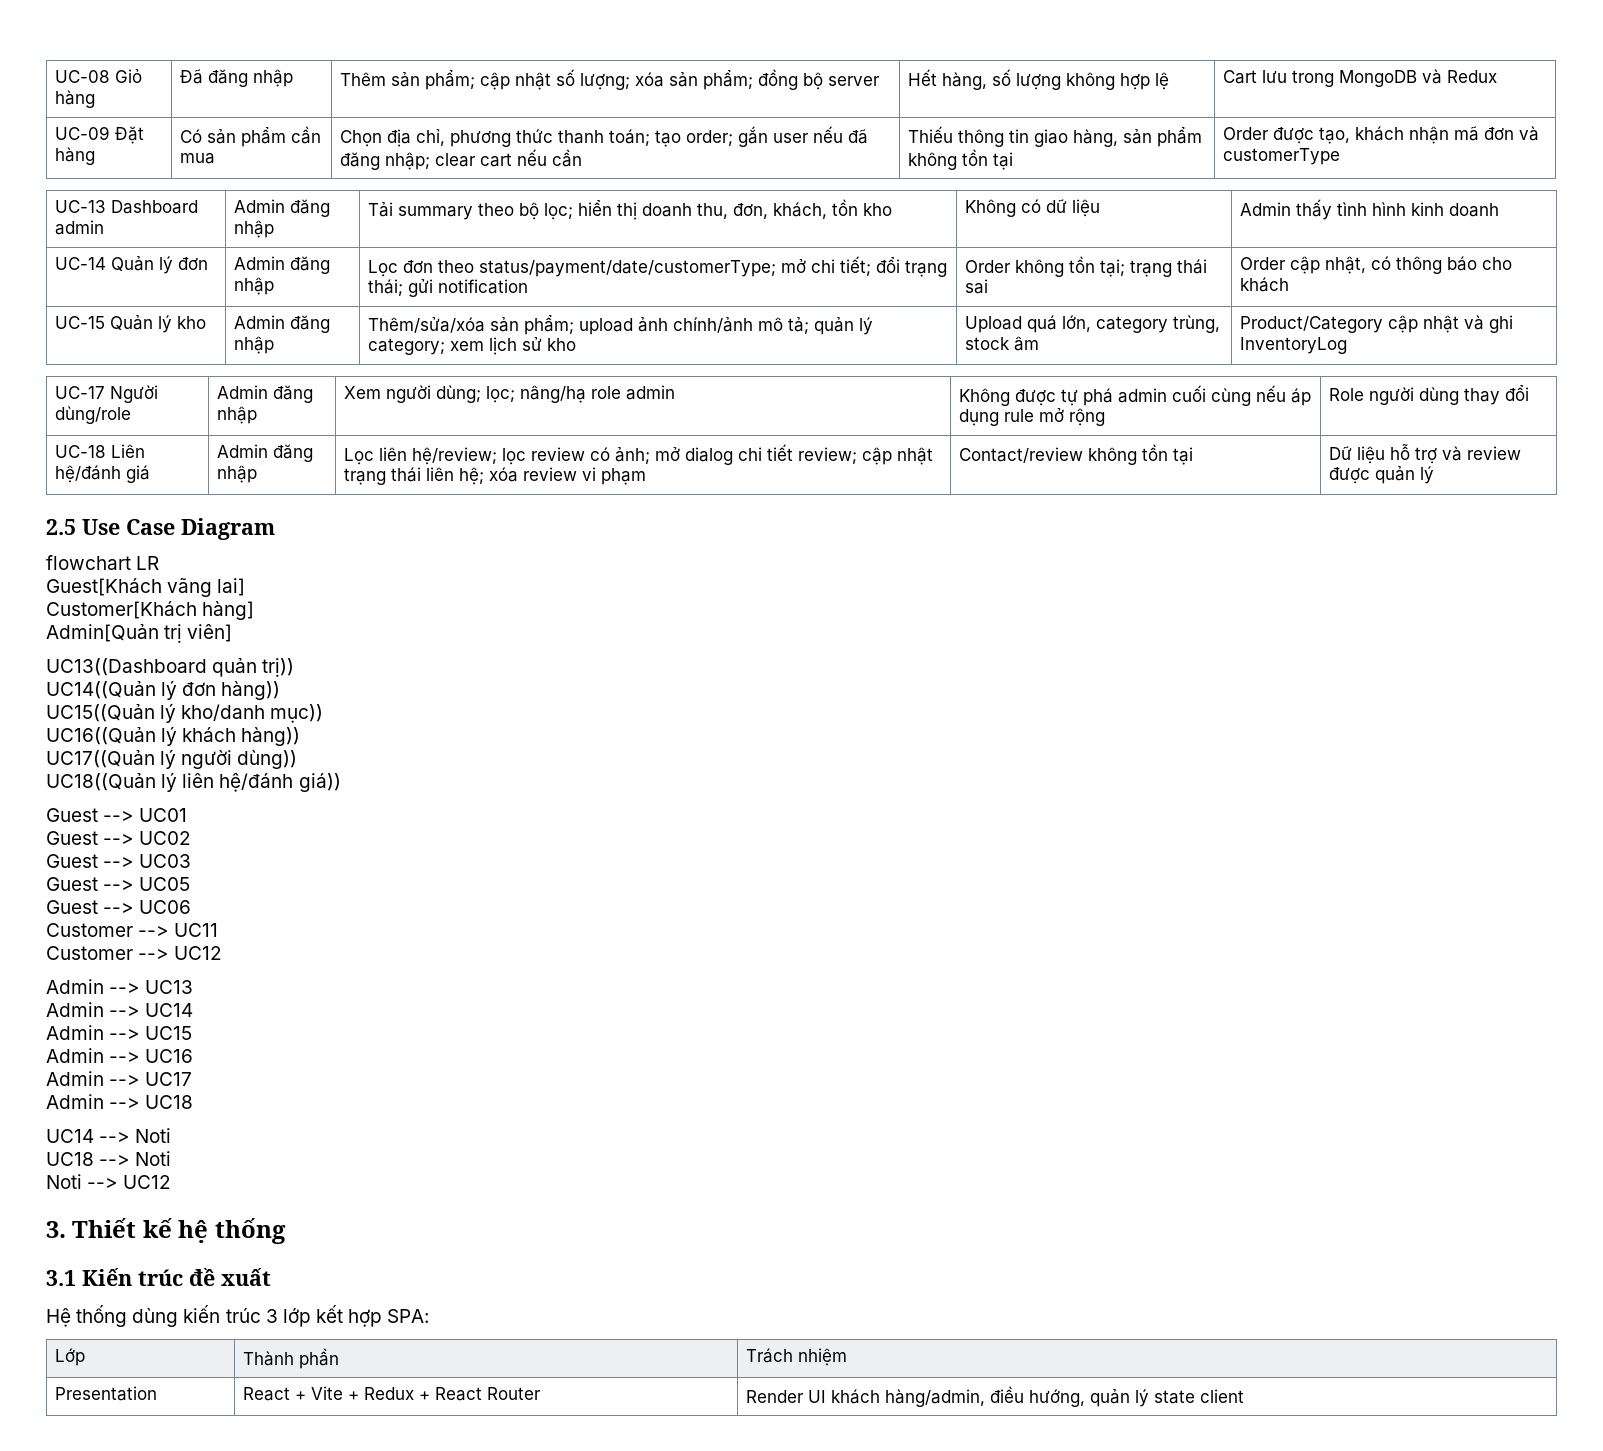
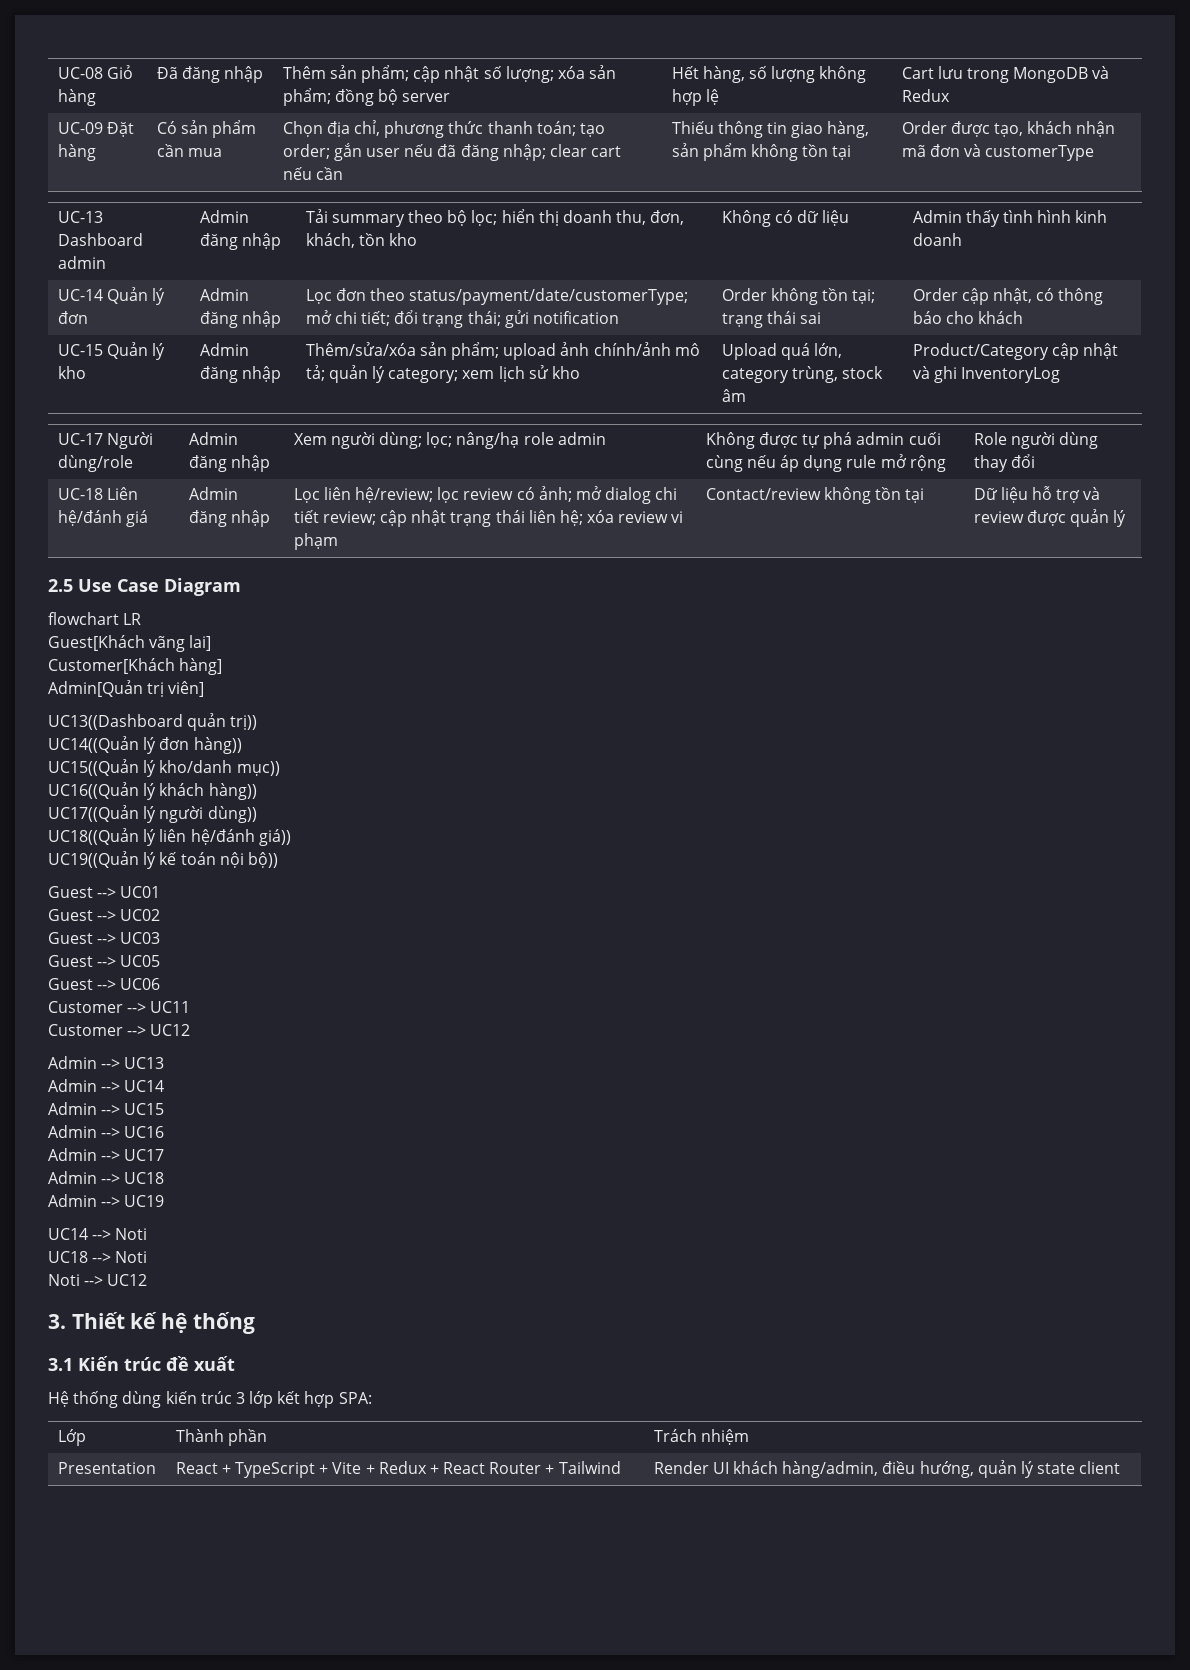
+ UC19((Quản lý kế toán nội bộ))
+ Admin --> UC19
- Presentation | React + Vite + Redux + React Router | Render UI khách hàng/admin, điều hướng, quản lý state client
+ Presentation | React + TypeScript + Vite + Redux + React Router + Tailwind | Render UI khách hàng/admin, điều hướng, quản lý state client

